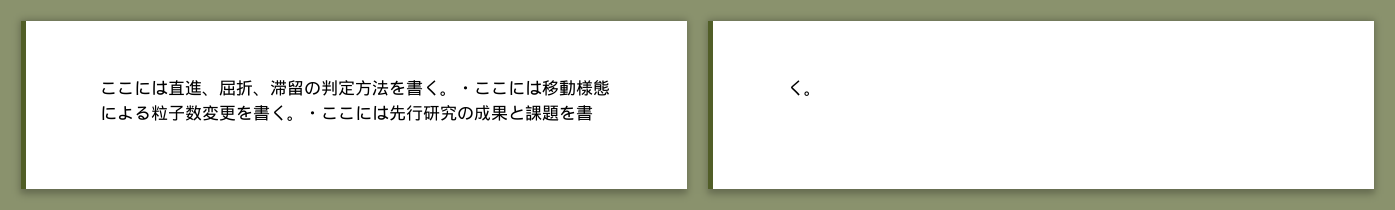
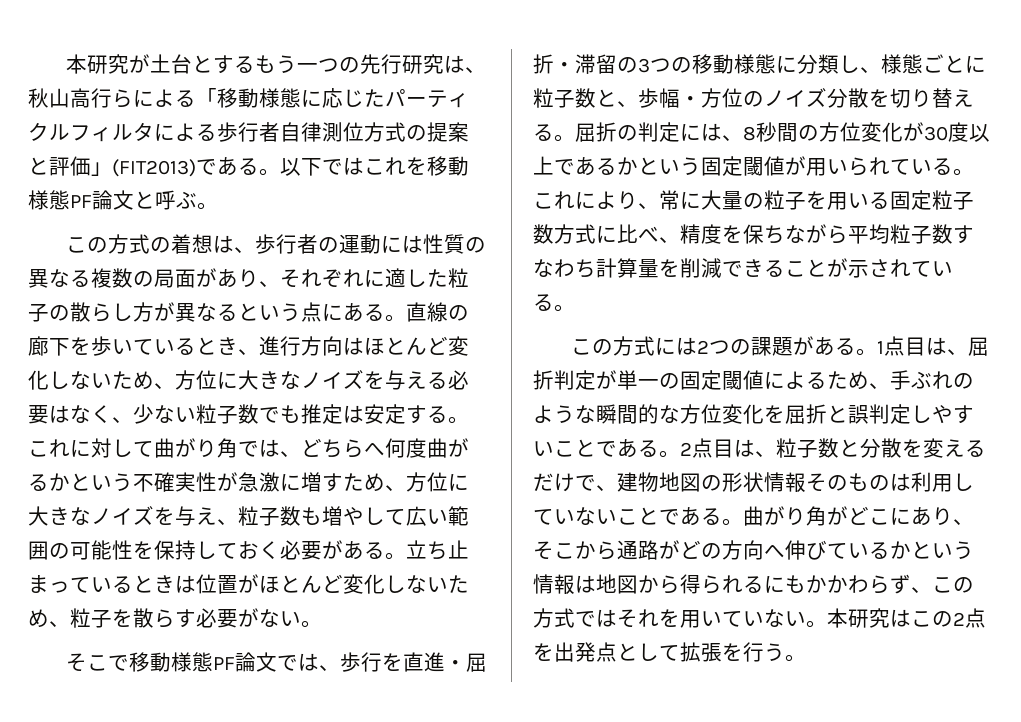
- ここには直進、屈折、滞留の判定方法を書く。・ここには移動様態による粒子数変更を書く。・ここには先行研究の成果と課題を書く。
+ 本研究が土台とするもう一つの先行研究は、秋山高行らによる「移動様態に応じたパーティクルフィルタによる歩行者自律測位方式の提案と評価」(FIT2013)である。以下ではこれを移動様態PF論文と呼ぶ。
+ この方式の着想は、歩行者の運動には性質の異なる複数の局面があり、それぞれに適した粒子の散らし方が異なるという点にある。直線の廊下を歩いているとき、進行方向はほとんど変化しないため、方位に大きなノイズを与える必要はなく、少ない粒子数でも推定は安定する。これに対して曲がり角では、どちらへ何度曲がるかという不確実性が急激に増すため、方位に大きなノイズを与え、粒子数も増やして広い範囲の可能性を保持しておく必要がある。立ち止まっているときは位置がほとんど変化しないため、粒子を散らす必要がない。
+ そこで移動様態PF論文では、歩行を直進・屈折・滞留の3つの移動様態に分類し、様態ごとに粒子数と、歩幅・方位のノイズ分散を切り替える。屈折の判定には、8秒間の方位変化が30度以上であるかという固定閾値が用いられている。これにより、常に大量の粒子を用いる固定粒子数方式に比べ、精度を保ちながら平均粒子数すなわち計算量を削減できることが示されている。
+ この方式には2つの課題がある。1点目は、屈折判定が単一の固定閾値によるため、手ぶれのような瞬間的な方位変化を屈折と誤判定しやすいことである。2点目は、粒子数と分散を変えるだけで、建物地図の形状情報そのものは利用していないことである。曲がり角がどこにあり、そこから通路がどの方向へ伸びているかという情報は地図から得られるにもかかわらず、この方式ではそれを用いていない。本研究はこの2点を出発点として拡張を行う。

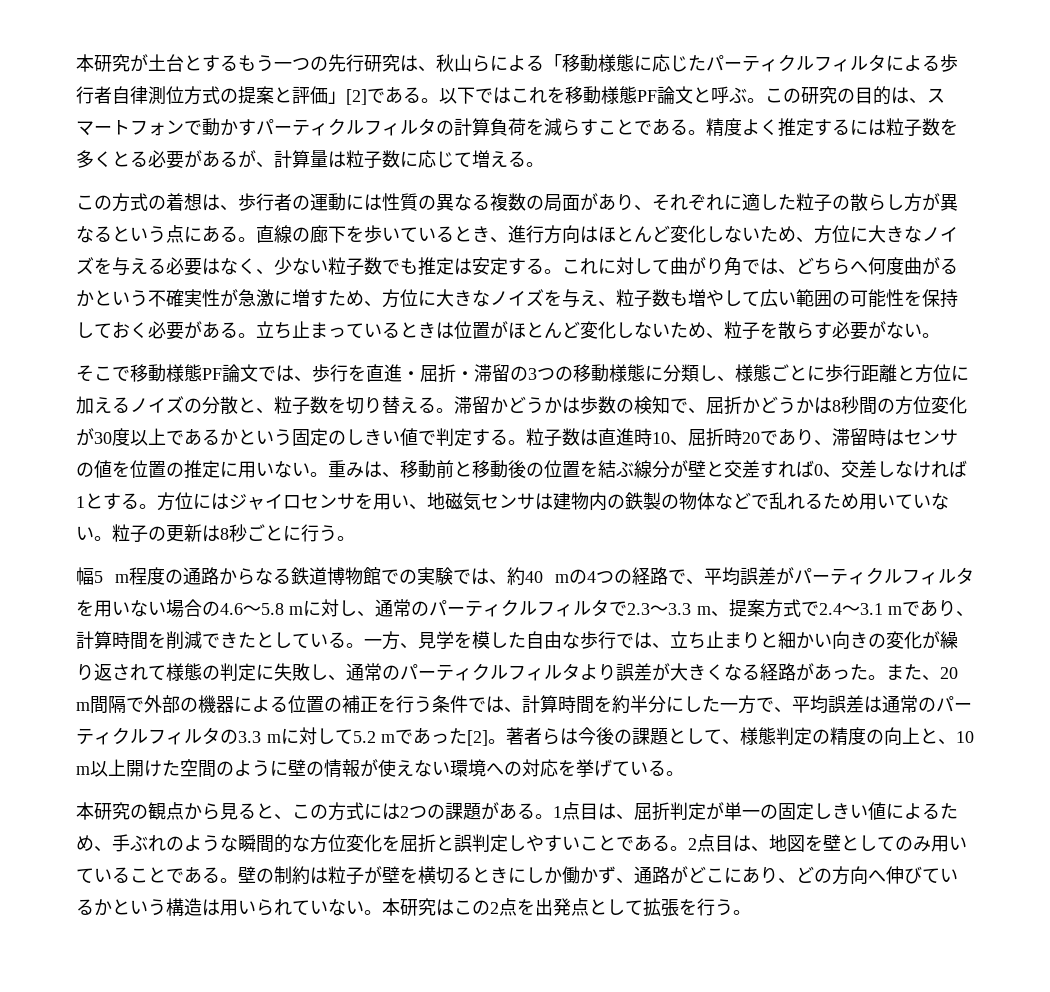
- 本研究が土台とするもう一つの先行研究は、秋山高行らによる「移動様態に応じたパーティクルフィルタによる歩行者自律測位方式の提案と評価」(FIT2013)である。
+ 本研究が土台とするもう一つの先行研究は、秋山らによる「移動様態に応じたパーティクルフィルタによる歩行者自律測位方式の提案と評価」[2]である。
+ この研究の目的は、スマートフォンで動かすパーティクルフィルタの計算負荷を減らすことである。精度よく推定するには粒子数を多くとる必要があるが、計算量は粒子数に応じて増える。
- そこで移動様態PF論文では、歩行を直進・屈折・滞留の3つの移動様態に分類し、様態ごとに粒子数と、歩幅・方位のノイズ分散を切り替える。屈折の判定には、8秒間の方位変化が30度以上であるかという固定閾値が用いられている。これにより、常に大量の粒子を用いる固定粒子数方式に比べ、精度を保ちながら平均粒子数すなわち計算量を削減できることが示されている。
- この方式には2つの課題がある。
+ そこで移動様態PF論文では、歩行を直進・屈折・滞留の3つの移動様態に分類し、様態ごとに歩行距離と方位に加えるノイズの分散と、粒子数を切り替える。滞留かどうかは歩数の検知で、屈折かどうかは8秒間の方位変化が30度以上であるかという固定のしきい値で判定する。粒子数は直進時10、屈折時20であり、滞留時はセンサの値を位置の推定に用いない。重みは、移動前と移動後の位置を結ぶ線分が壁と交差すれば0、交差しなければ1とする。方位にはジャイロセンサを用い、地磁気センサは建物内の鉄製の物体などで乱れるため用いていない。粒子の更新は8秒ごとに行う。
+ 幅5 m程度の通路からなる鉄道博物館での実験では、約40 mの4つの経路で、平均誤差がパーティクルフィルタを用いない場合の4.6〜5.8 mに対し、通常のパーティクルフィルタで2.3〜3.3 m、提案方式で2.4〜3.1 mであり、計算時間を削減できたとしている。一方、見学を模した自由な歩行では、立ち止まりと細かい向きの変化が繰り返されて様態の判定に失敗し、通常のパーティクルフィルタより誤差が大きくなる経路があった。また、20 m間隔で外部の機器による位置の補正を行う条件では、計算時間を約半分にした一方で、平均誤差は通常のパーティクルフィルタの3.3 mに対して5.2 mであった[2]。著者らは今後の課題として、様態判定の精度の向上と、10 m以上開けた空間のように壁の情報が使えない環境への対応を挙げている。
+ 本研究の観点から見ると、この方式には2つの課題がある。
- 1点目は、屈折判定が単一の固定閾値によるため、手ぶれのような瞬間的な方位変化を屈折と誤判定しやすいことである。
+ 1点目は、屈折判定が単一の固定しきい値によるため、手ぶれのような瞬間的な方位変化を屈折と誤判定しやすいことである。
- 2点目は、粒子数と分散を変えるだけで、建物地図の形状情報そのものは利用していないことである。曲がり角がどこにあり、そこから通路がどの方向へ伸びているかという情報は地図から得られるにもかかわらず、この方式ではそれを用いていない。
+ 2点目は、地図を壁としてのみ用いていることである。壁の制約は粒子が壁を横切るときにしか働かず、通路がどこにあり、どの方向へ伸びているかという構造は用いられていない。

